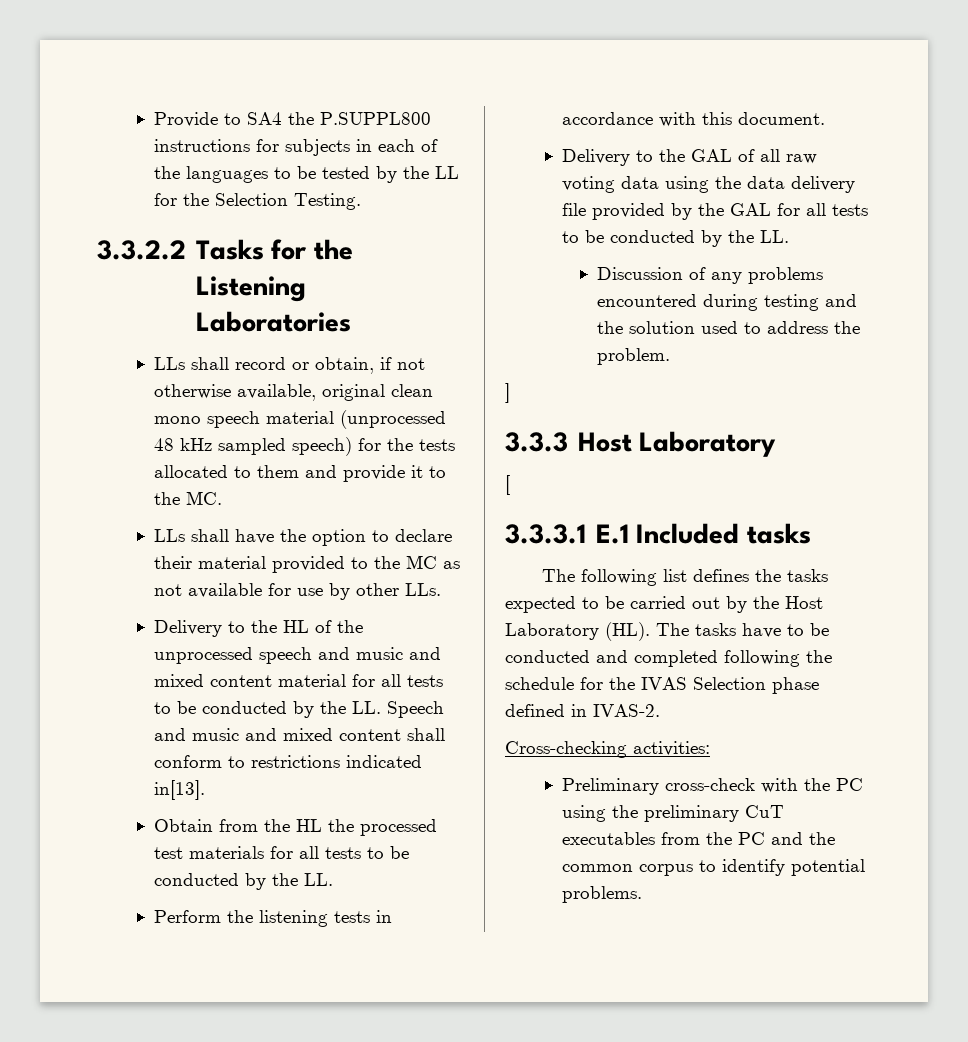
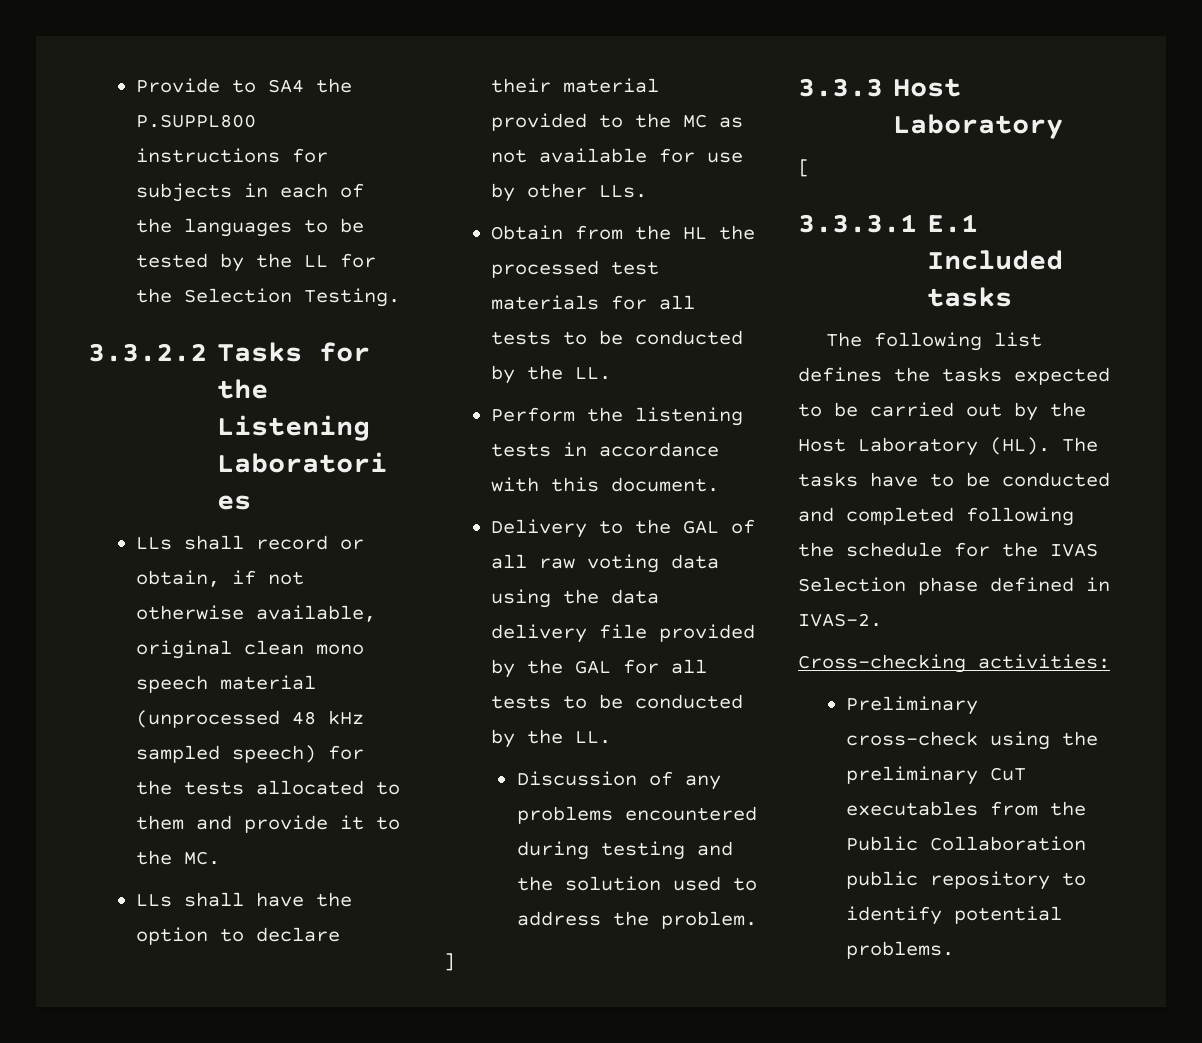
- Delivery to the HL of the unprocessed speech and music and mixed content material for all tests to be conducted by the LL. Speech and music and mixed content shall conform to restrictions indicated in[13].
- Preliminary cross-check with the PC using the preliminary CuT executables from the PC and the common corpus to identify potential problems.
+ Preliminary cross-check using the preliminary CuT executables from the Public Collaboration public repository to identify potential problems.

